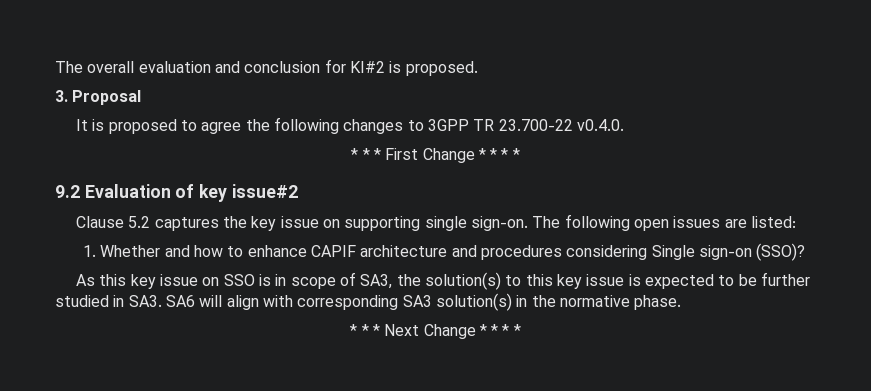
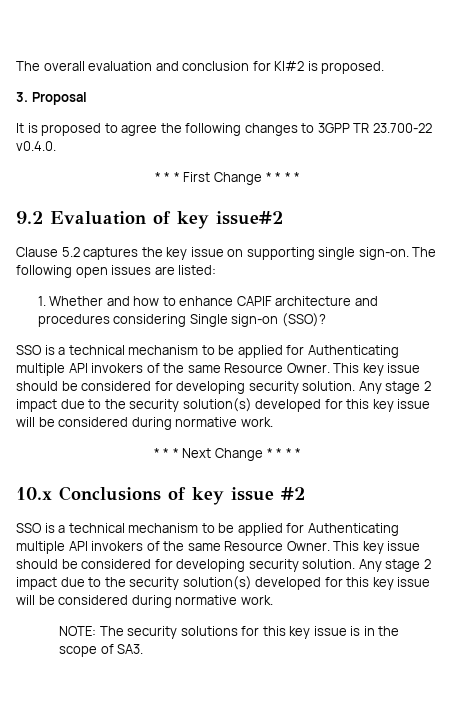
  1. Whether and how to enhance CAPIF architecture and procedures considering Single sign-on (SSO)?
- As this key issue on SSO is in scope of SA3, the solution(s) to this key issue is expected to be further studied in SA3. SA6 will align with corresponding SA3 solution(s) in the normative phase.
+ SSO is a technical mechanism to be applied for Authenticating multiple API invokers of the same Resource Owner. This key issue should be considered for developing security solution. Any stage 2 impact due to the security solution(s) developed for this key issue will be considered during normative work.
+ 10.x Conclusions of key issue #2
+ SSO is a technical mechanism to be applied for Authenticating multiple API invokers of the same Resource Owner. This key issue should be considered for developing security solution. Any stage 2 impact due to the security solution(s) developed for this key issue will be considered during normative work.
+ NOTE: The security solutions for this key issue is in the scope of SA3.

